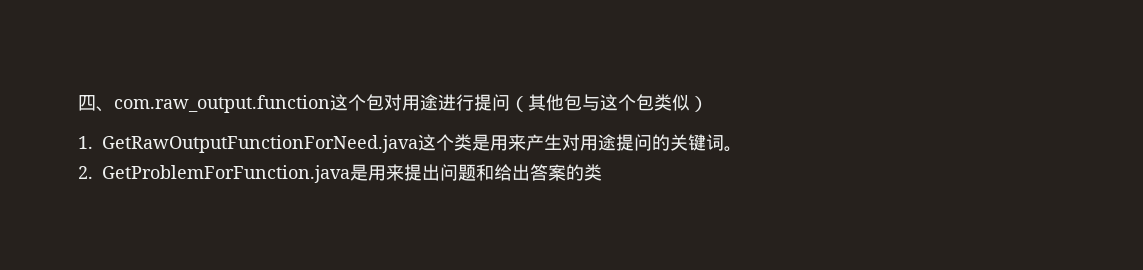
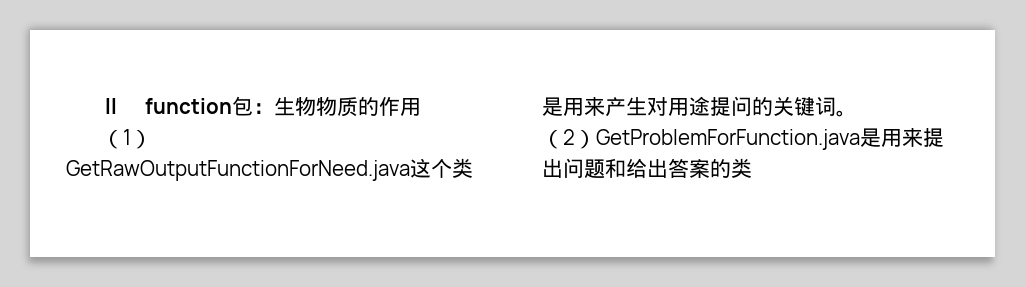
- 四、com.raw_output.function这个包对用途进行提问（其他包与这个包类似）
- 1. GetRawOutputFunctionForNeed.java这个类是用来产生对用途提问的关键词。
+ II function包：生物物质的作用
+ （1）GetRawOutputFunctionForNeed.java这个类是用来产生对用途提问的关键词。
- 2. GetProblemForFunction.java是用来提出问题和给出答案的类
+ （2）GetProblemForFunction.java是用来提出问题和给出答案的类

